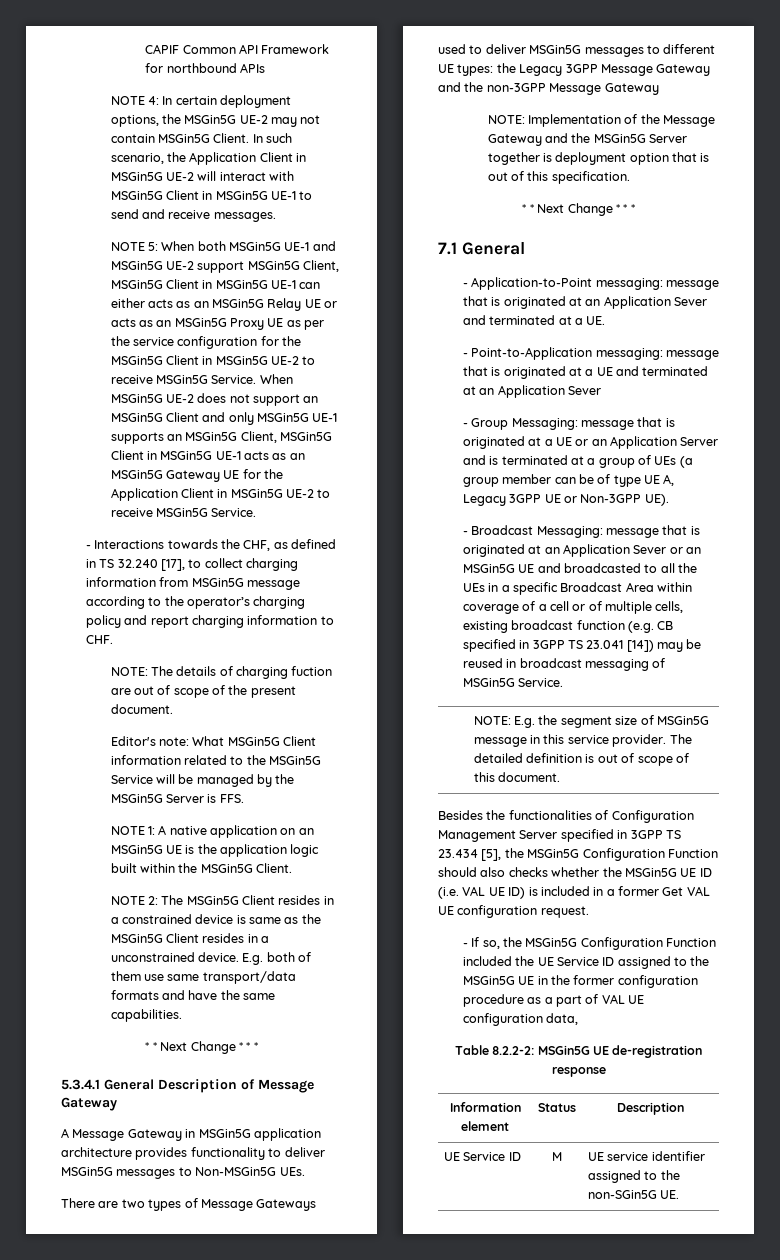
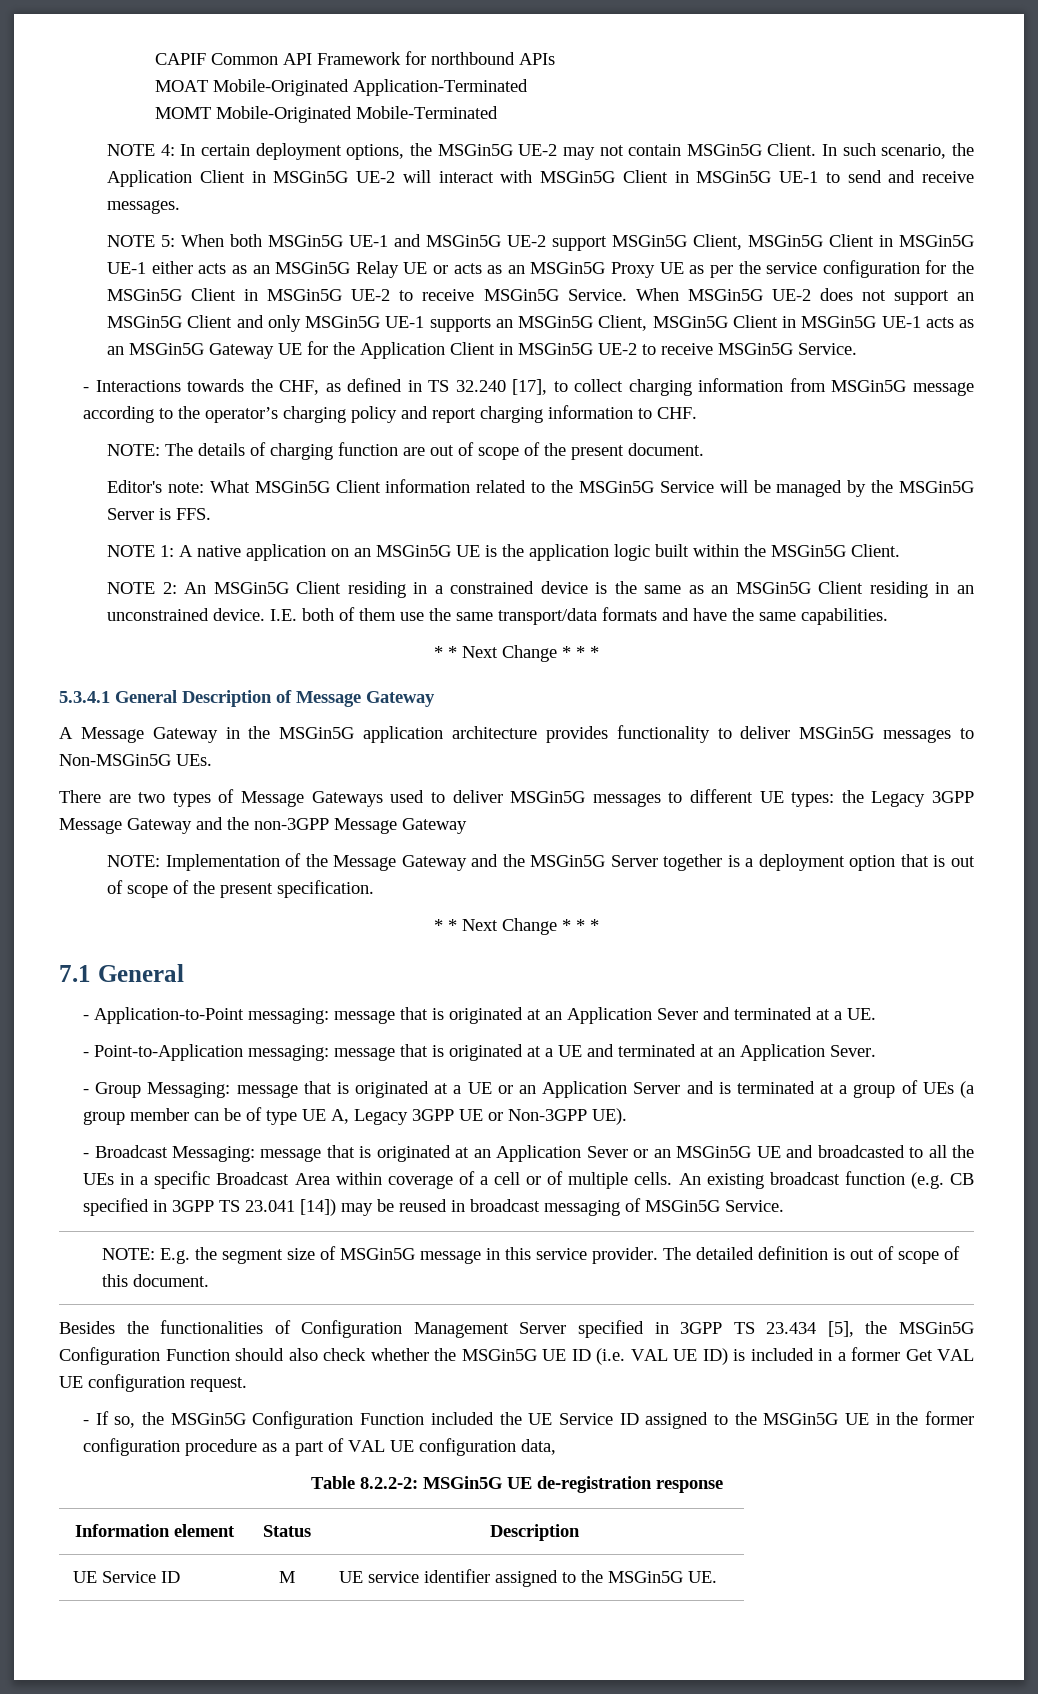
+ MOAT Mobile-Originated Application-Terminated
+ MOMT Mobile-Originated Mobile-Terminated
- NOTE 5: When both MSGin5G UE-1 and MSGin5G UE-2 support MSGin5G Client, MSGin5G Client in MSGin5G UE-1 can either acts as an MSGin5G Relay UE or acts as an MSGin5G Proxy UE as per the service configuration for the MSGin5G Client in MSGin5G UE-2 to receive MSGin5G Service.
+ NOTE 5: When both MSGin5G UE-1 and MSGin5G UE-2 support MSGin5G Client, MSGin5G Client in MSGin5G UE-1 either acts as an MSGin5G Relay UE or acts as an MSGin5G Proxy UE as per the service configuration for the MSGin5G Client in MSGin5G UE-2 to receive MSGin5G Service.
- NOTE: The details of charging fuction are out of scope of the present document.
+ NOTE: The details of charging function are out of scope of the present document.
- NOTE 2: The MSGin5G Client resides in a constrained device is same as the MSGin5G Client resides in a unconstrained device.
+ NOTE 2: An MSGin5G Client residing in a constrained device is the same as an MSGin5G Client residing in an unconstrained device.
- E.g. both of them use same transport/data formats and have the same capabilities.
+ I.E. both of them use the same transport/data formats and have the same capabilities.
- A Message Gateway in MSGin5G application architecture provides functionality to deliver MSGin5G messages to Non-MSGin5G UEs.
+ A Message Gateway in the MSGin5G application architecture provides functionality to deliver MSGin5G messages to Non-MSGin5G UEs.
- NOTE: Implementation of the Message Gateway and the MSGin5G Server together is deployment option that is out of this specification.
+ NOTE: Implementation of the Message Gateway and the MSGin5G Server together is a deployment option that is out of scope of the present specification.
- - Point-to-Application messaging: message that is originated at a UE and terminated at an Application Sever
+ - Point-to-Application messaging: message that is originated at a UE and terminated at an Application Sever.
- - Broadcast Messaging: message that is originated at an Application Sever or an MSGin5G UE and broadcasted to all the UEs in a specific Broadcast Area within coverage of a cell or of multiple cells, existing broadcast function (e.g. CB specified in 3GPP TS 23.041 [14]) may be reused in broadcast messaging of MSGin5G Service.
+ - Broadcast Messaging: message that is originated at an Application Sever or an MSGin5G UE and broadcasted to all the UEs in a specific Broadcast Area within coverage of a cell or of multiple cells. An existing broadcast function (e.g. CB specified in 3GPP TS 23.041 [14]) may be reused in broadcast messaging of MSGin5G Service.
- Besides the functionalities of Configuration Management Server specified in 3GPP TS 23.434 [5], the MSGin5G Configuration Function should also checks whether the MSGin5G UE ID (i.e. VAL UE ID) is included in a former Get VAL UE configuration request.
+ Besides the functionalities of Configuration Management Server specified in 3GPP TS 23.434 [5], the MSGin5G Configuration Function should also check whether the MSGin5G UE ID (i.e. VAL UE ID) is included in a former Get VAL UE configuration request.
- UE Service ID | M | UE service identifier assigned to the non-SGin5G UE.
+ UE Service ID | M | UE service identifier assigned to the MSGin5G UE.

